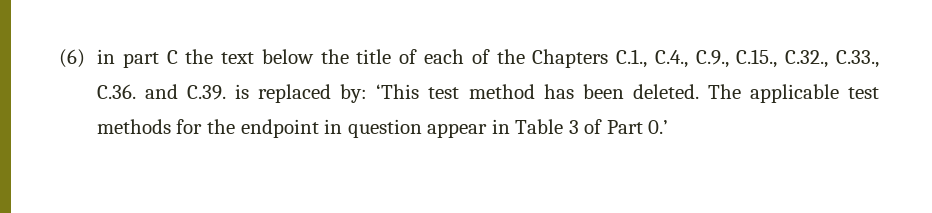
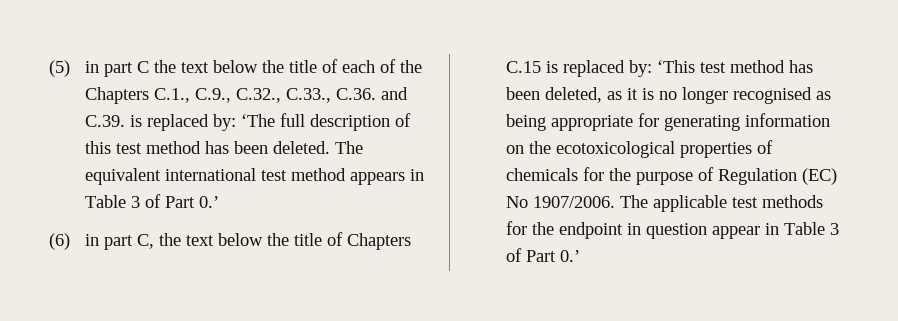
- (6) in part C the text below the title of each of the Chapters C.1., C.4., C.9., C.15., C.32., C.33., C.36. and C.39. is replaced by: ‘This test method has been deleted.
+ (5) in part C the text below the title of each of the Chapters C.1., C.9., C.32., C.33., C.36. and C.39. is replaced by: ‘The full description of this test method has been deleted. The equivalent international test method appears in Table 3 of Part 0.’
+ (6) in part C, the text below the title of Chapters C.15 is replaced by: ‘This test method has been deleted, as it is no longer recognised as being appropriate for generating information on the ecotoxicological properties of chemicals for the purpose of Regulation (EC) No 1907/2006.

